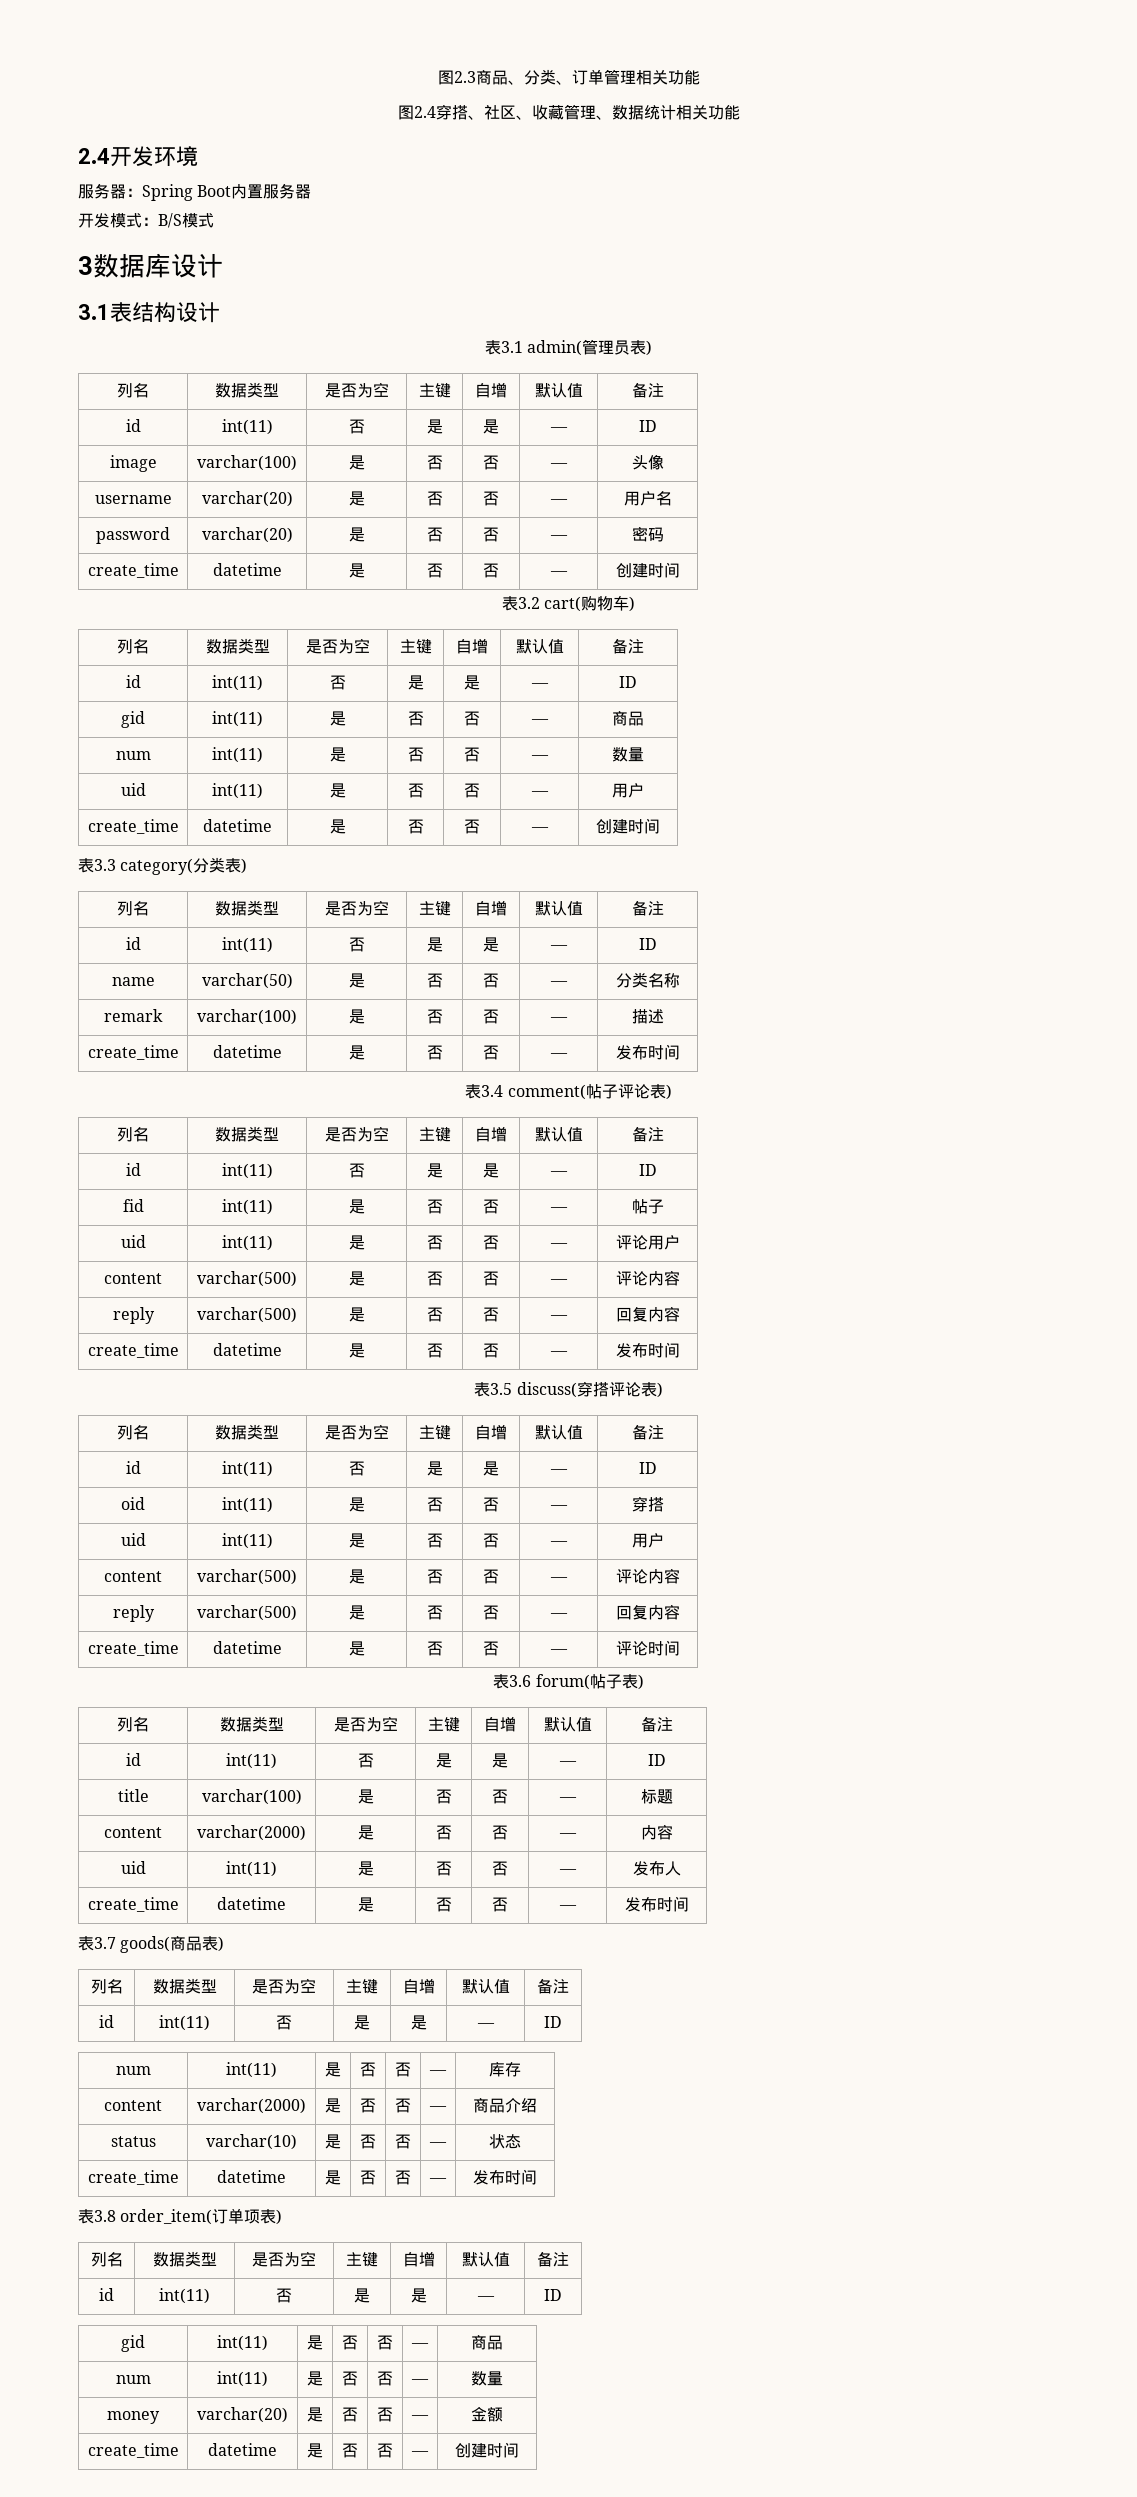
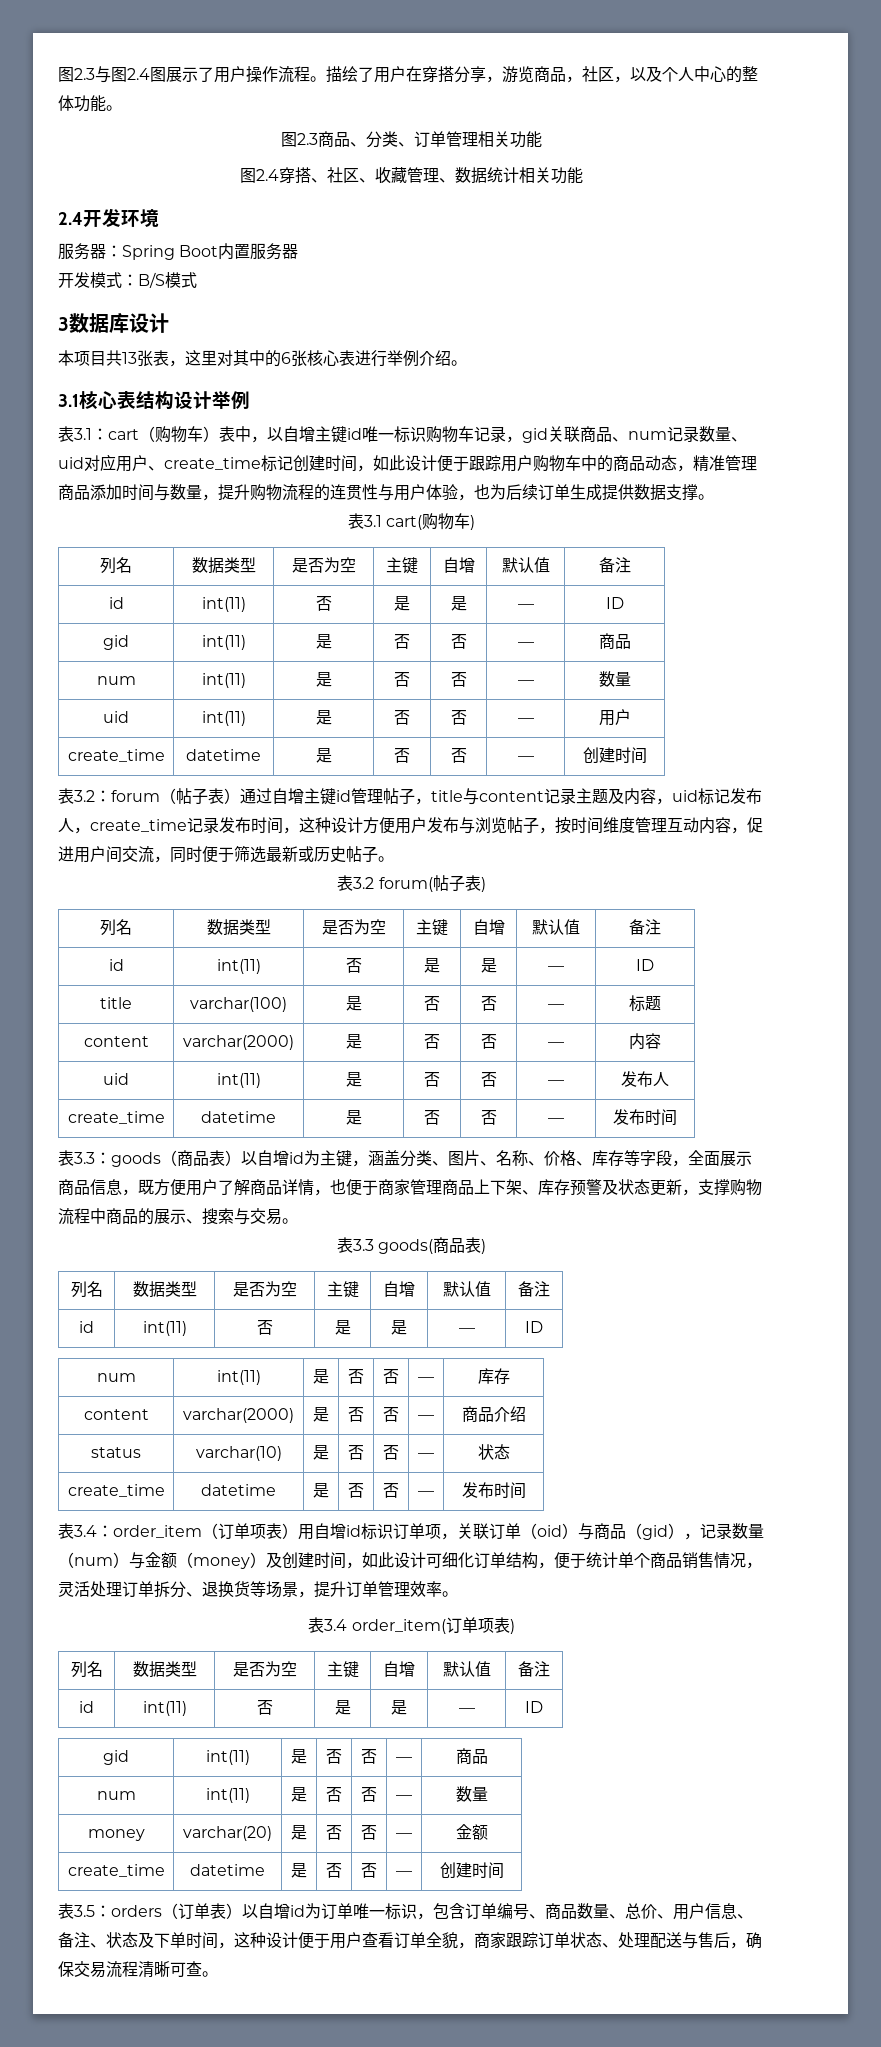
+ 图2.3与图2.4图展示了用户操作流程。描绘了用户在穿搭分享，游览商品，社区，以及个人中心的整体功能。
- 3.1表结构设计
- 表3.1 admin(管理员表)
- 列名 | 数据类型 | 是否为空 | 主键 | 自增 | 默认值 | 备注
- id | int(11) | 否 | 是 | 是 | — | ID
- image | varchar(100) | 是 | 否 | 否 | — | 头像
- username | varchar(20) | 是 | 否 | 否 | — | 用户名
- password | varchar(20) | 是 | 否 | 否 | — | 密码
- create_time | datetime | 是 | 否 | 否 | — | 创建时间
- 表3.2 cart(购物车)
+ 本项目共13张表，这里对其中的6张核心表进行举例介绍。
+ 3.1核心表结构设计举例
+ 表3.1：cart（购物车）表中，以自增主键id唯一标识购物车记录，gid关联商品、num记录数量、uid对应用户、create_time标记创建时间，如此设计便于跟踪用户购物车中的商品动态，精准管理商品添加时间与数量，提升购物流程的连贯性与用户体验，也为后续订单生成提供数据支撑。
+ 表3.1 cart(购物车)
- 表3.3 category(分类表)
- 列名 | 数据类型 | 是否为空 | 主键 | 自增 | 默认值 | 备注
- id | int(11) | 否 | 是 | 是 | — | ID
- name | varchar(50) | 是 | 否 | 否 | — | 分类名称
- remark | varchar(100) | 是 | 否 | 否 | — | 描述
- create_time | datetime | 是 | 否 | 否 | — | 发布时间
- 表3.4 comment(帖子评论表)
- 列名 | 数据类型 | 是否为空 | 主键 | 自增 | 默认值 | 备注
- id | int(11) | 否 | 是 | 是 | — | ID
- fid | int(11) | 是 | 否 | 否 | — | 帖子
- uid | int(11) | 是 | 否 | 否 | — | 评论用户
- content | varchar(500) | 是 | 否 | 否 | — | 评论内容
- reply | varchar(500) | 是 | 否 | 否 | — | 回复内容
- create_time | datetime | 是 | 否 | 否 | — | 发布时间
- 表3.5 discuss(穿搭评论表)
- 列名 | 数据类型 | 是否为空 | 主键 | 自增 | 默认值 | 备注
- id | int(11) | 否 | 是 | 是 | — | ID
- oid | int(11) | 是 | 否 | 否 | — | 穿搭
- uid | int(11) | 是 | 否 | 否 | — | 用户
- content | varchar(500) | 是 | 否 | 否 | — | 评论内容
- reply | varchar(500) | 是 | 否 | 否 | — | 回复内容
- create_time | datetime | 是 | 否 | 否 | — | 评论时间
- 表3.6 forum(帖子表)
+ 表3.2：forum（帖子表）通过自增主键id管理帖子，title与content记录主题及内容，uid标记发布人，create_time记录发布时间，这种设计方便用户发布与浏览帖子，按时间维度管理互动内容，促进用户间交流，同时便于筛选最新或历史帖子。
+ 表3.2 forum(帖子表)
- 表3.7 goods(商品表)
+ 表3.3：goods（商品表）以自增id为主键，涵盖分类、图片、名称、价格、库存等字段，全面展示商品信息，既方便用户了解商品详情，也便于商家管理商品上下架、库存预警及状态更新，支撑购物流程中商品的展示、搜索与交易。
+ 表3.3 goods(商品表)
- 表3.8 order_item(订单项表)
+ 表3.4：order_item（订单项表）用自增id标识订单项，关联订单（oid）与商品（gid），记录数量（num）与金额（money）及创建时间，如此设计可细化订单结构，便于统计单个商品销售情况，灵活处理订单拆分、退换货等场景，提升订单管理效率。
+ 表3.4 order_item(订单项表)
+ 表3.5：orders（订单表）以自增id为订单唯一标识，包含订单编号、商品数量、总价、用户信息、备注、状态及下单时间，这种设计便于用户查看订单全貌，商家跟踪订单状态、处理配送与售后，确保交易流程清晰可查。

